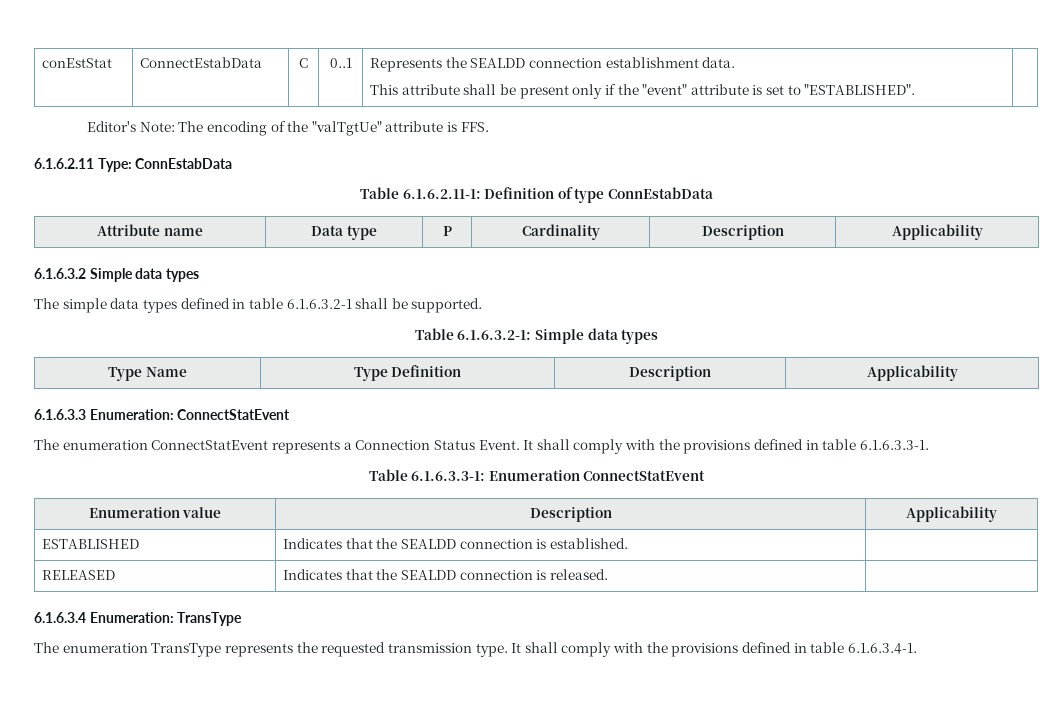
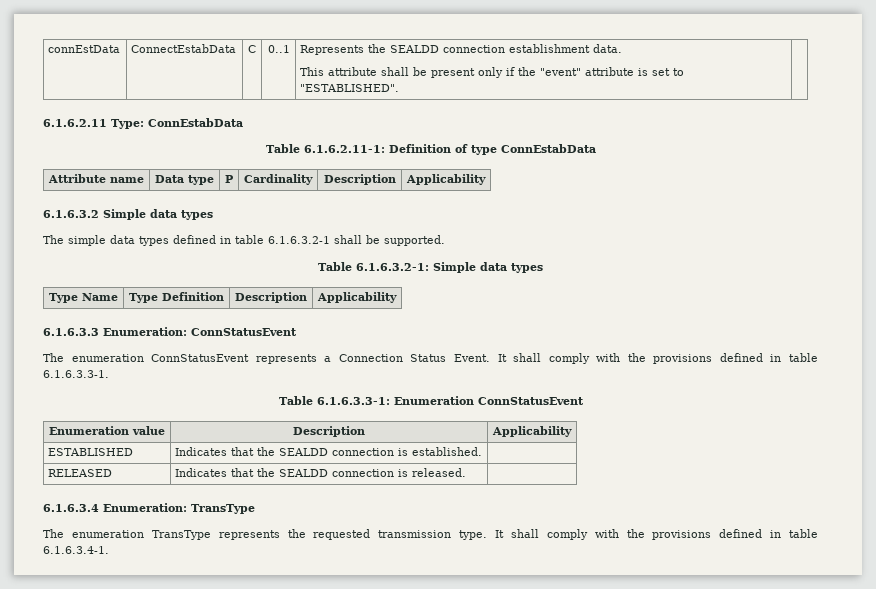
- conEstStat | ConnectEstabData | C | 0..1 | Represents the SEALDD connection establishment data.
+ connEstData | ConnectEstabData | C | 0..1 | Represents the SEALDD connection establishment data.
- Editor's Note: The encoding of the "valTgtUe" attribute is FFS.
- 6.1.6.3.3 Enumeration: ConnectStatEvent
- The enumeration ConnectStatEvent represents a Connection Status Event.
+ 6.1.6.3.3 Enumeration: ConnStatusEvent
+ The enumeration ConnStatusEvent represents a Connection Status Event.
- Table 6.1.6.3.3-1: Enumeration ConnectStatEvent
+ Table 6.1.6.3.3-1: Enumeration ConnStatusEvent

